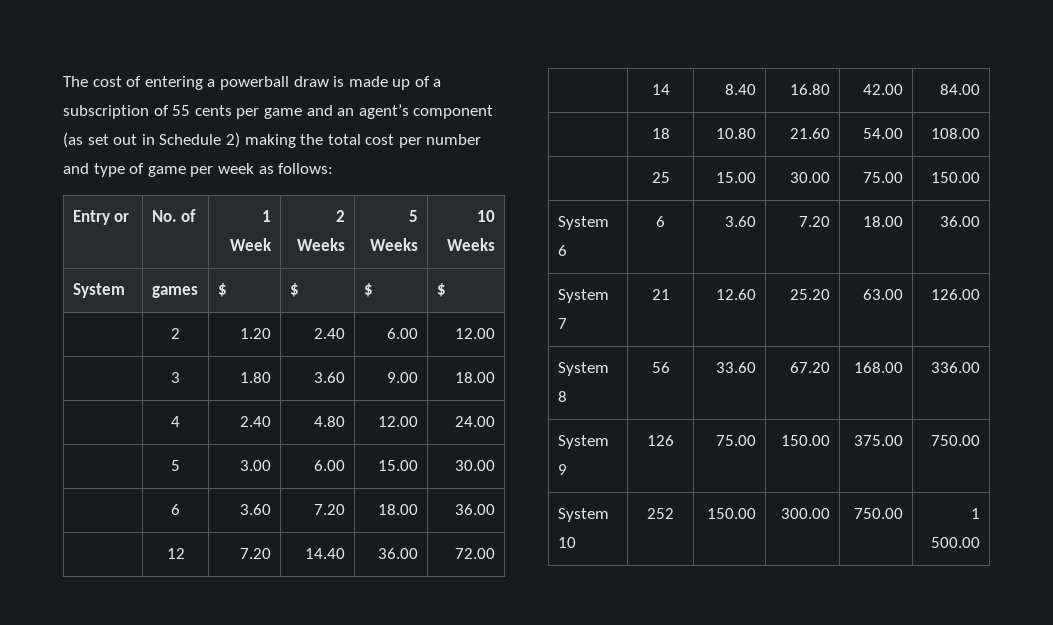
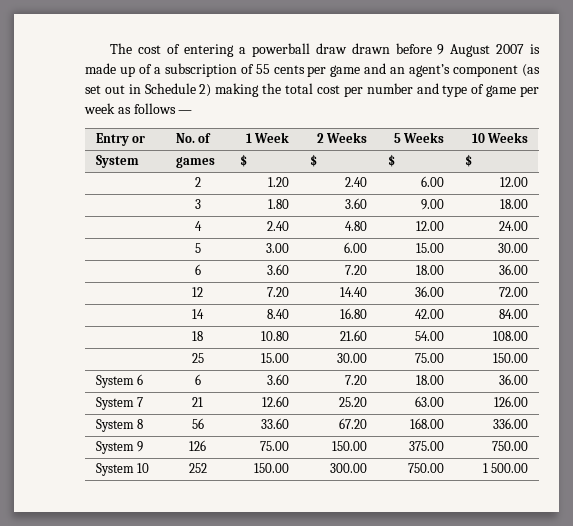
- The cost of entering a powerball draw is made up of a subscription of 55 cents per game and an agent’s component (as set out in Schedule 2) making the total cost per number and type of game per week as follows:
+ The cost of entering a powerball draw drawn before 9 August 2007 is made up of a subscription of 55 cents per game and an agent’s component (as set out in Schedule 2) making the total cost per number and type of game per week as follows —

